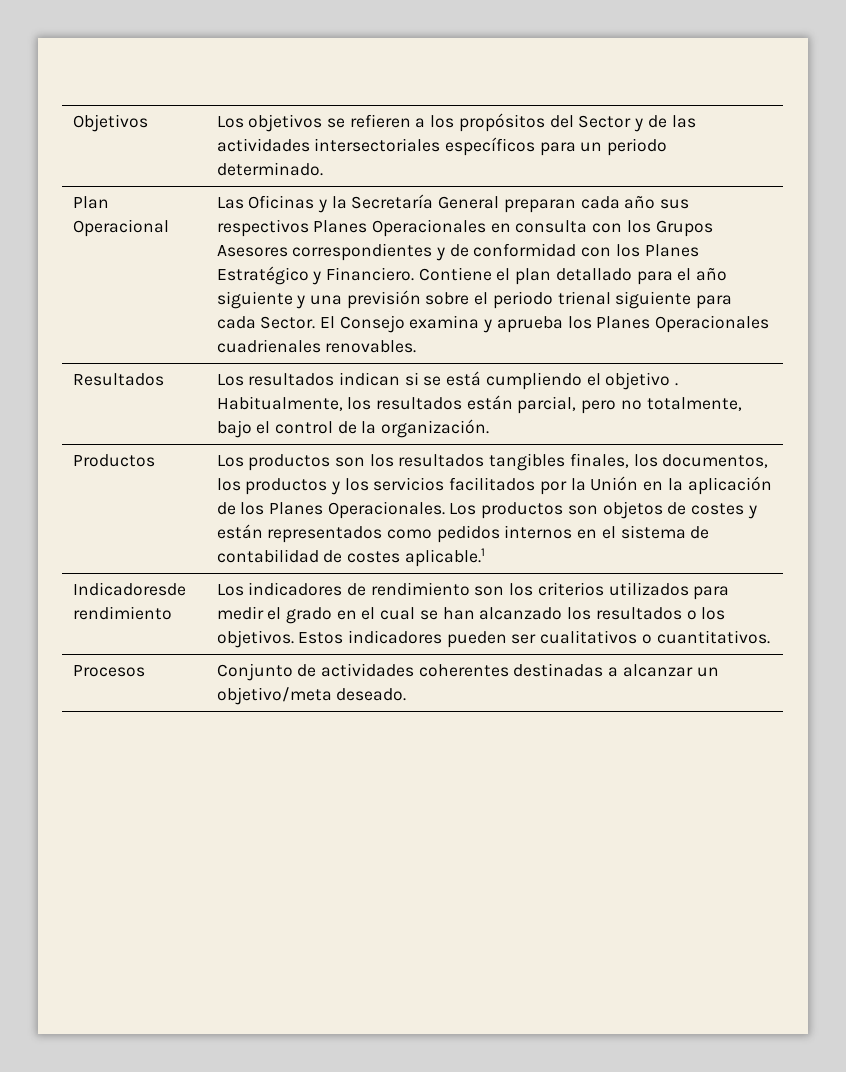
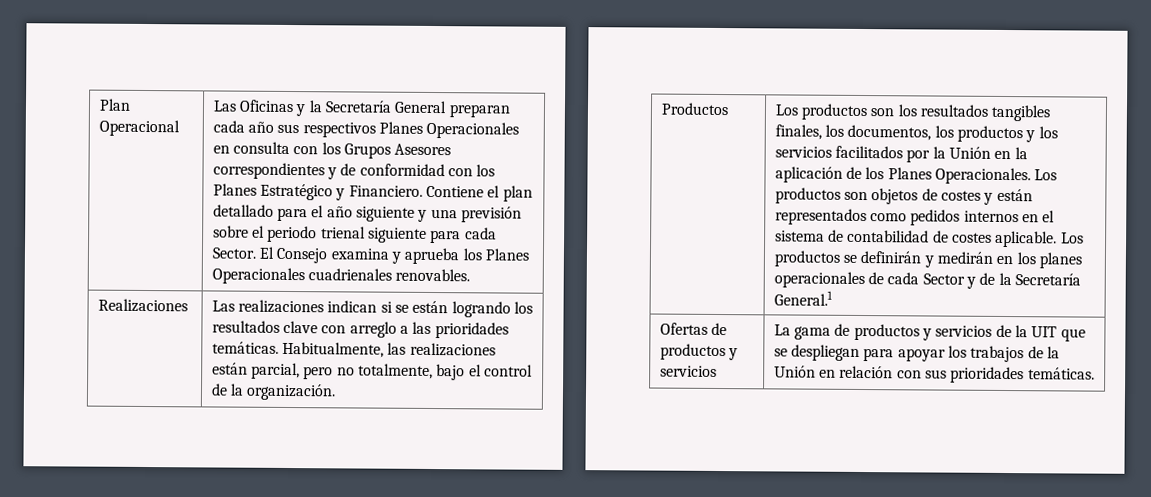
- Objetivos | Los objetivos se refieren a los propósitos del Sector y de las actividades intersectoriales específicos para un periodo determinado.
- Resultados | Los resultados indican si se está cumpliendo el objetivo . Habitualmente, los resultados están parcial, pero no totalmente, bajo el control de la organización.
+ Realizaciones | Las realizaciones indican si se están logrando los resultados clave con arreglo a las prioridades temáticas. Habitualmente, las realizaciones están parcial, pero no totalmente, bajo el control de la organización.
- Los productos son objetos de costes y están representados como pedidos internos en el sistema de contabilidad de costes aplicable.1
- Indicadoresde rendimiento | Los indicadores de rendimiento son los criterios utilizados para medir el grado en el cual se han alcanzado los resultados o los objetivos. Estos indicadores pueden ser cualitativos o cuantitativos.
- Procesos | Conjunto de actividades coherentes destinadas a alcanzar un objetivo/meta deseado.
+ Los productos son objetos de costes y están representados como pedidos internos en el sistema de contabilidad de costes aplicable. Los productos se definirán y medirán en los planes operacionales de cada Sector y de la Secretaría General.1
+ Ofertas de productos y servicios | La gama de productos y servicios de la UIT que se despliegan para apoyar los trabajos de la Unión en relación con sus prioridades temáticas.

